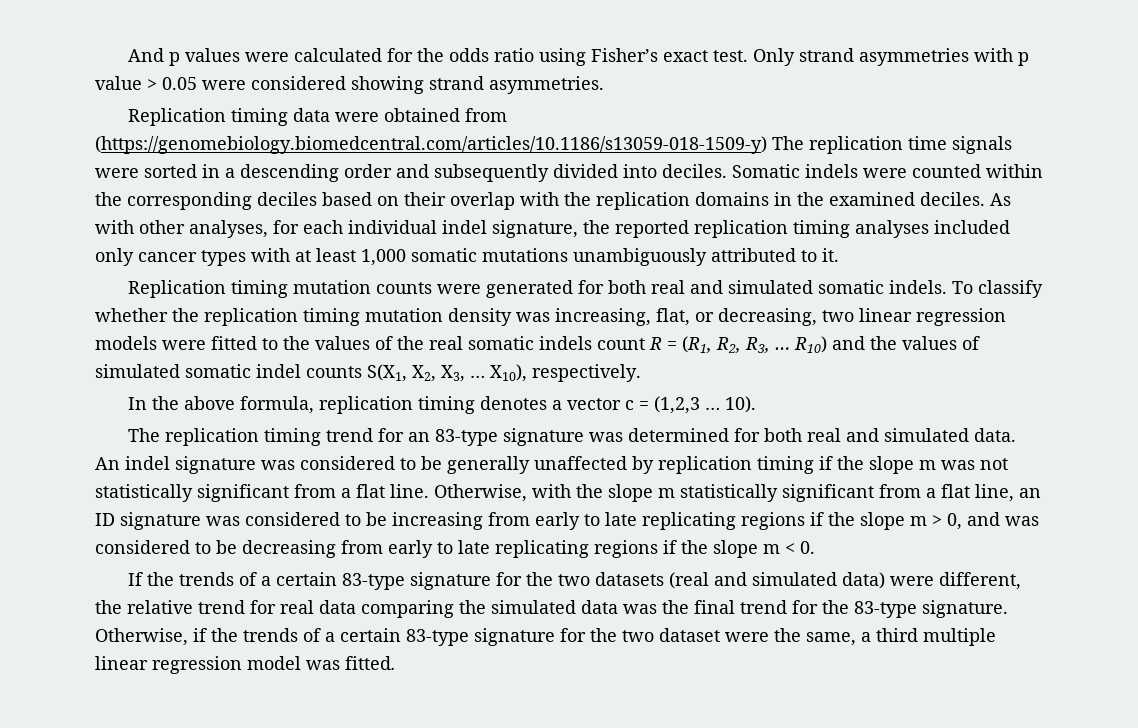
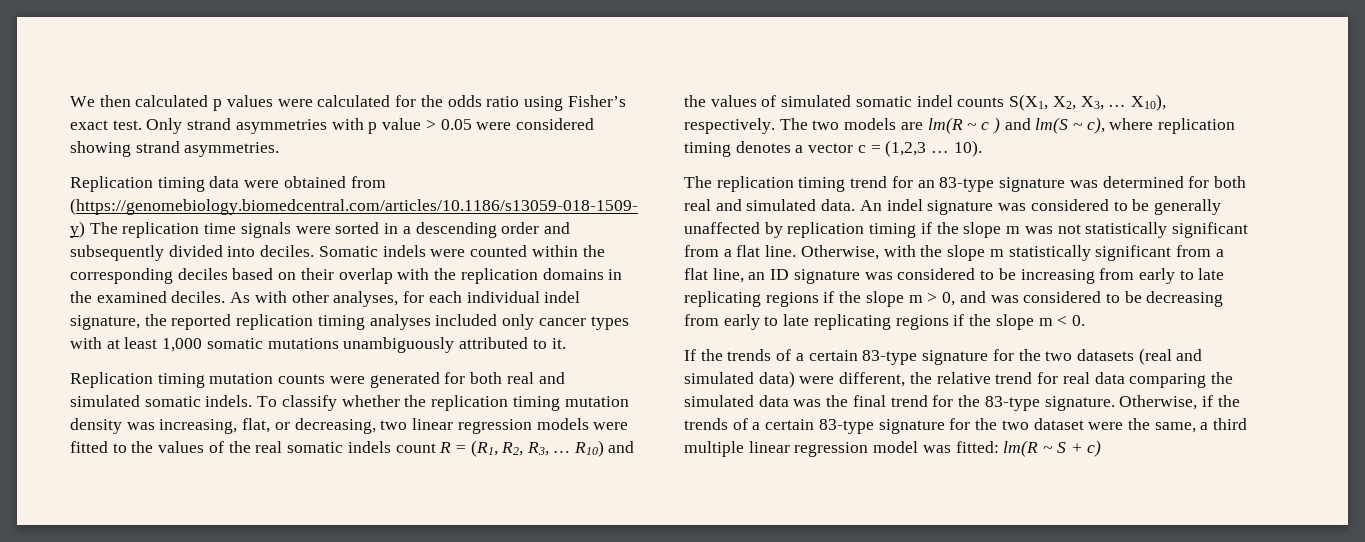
- And p values were calculated for the odds ratio using Fisher’s exact test.
+ We then calculated p values were calculated for the odds ratio using Fisher’s exact test.
- X10), respectively.
- In the above formula, replication timing denotes a vector c = (1,2,3 …
+ X10), respectively. The two models are lm(R ~ c ) and lm(S ~ c), where replication timing denotes a vector c = (1,2,3 …
- Otherwise, if the trends of a certain 83-type signature for the two dataset were the same, a third multiple linear regression model was fitted.
+ Otherwise, if the trends of a certain 83-type signature for the two dataset were the same, a third multiple linear regression model was fitted: lm(R ~ S + c)

